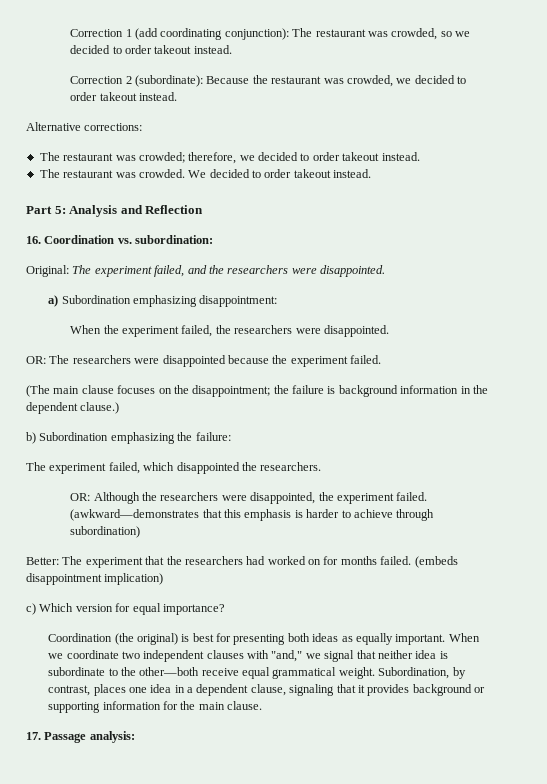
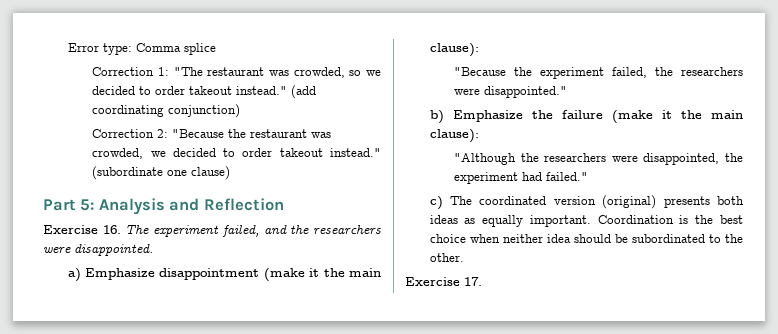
- Correction 1 (add coordinating conjunction): The restaurant was crowded, so we decided to order takeout instead.
- Correction 2 (subordinate): Because the restaurant was crowded, we decided to order takeout instead.
- Alternative corrections:
- The restaurant was crowded; therefore, we decided to order takeout instead.
- The restaurant was crowded. We decided to order takeout instead.
+ Error type: Comma splice
+ Correction 1: "The restaurant was crowded, so we decided to order takeout instead." (add coordinating conjunction)
+ Correction 2: "Because the restaurant was crowded, we decided to order takeout instead." (subordinate one clause)
- 16. Coordination vs. subordination:
- Original: The experiment failed, and the researchers were disappointed.
+ Exercise 16. The experiment failed, and the researchers were disappointed.
- a) Subordination emphasizing disappointment:
- When the experiment failed, the researchers were disappointed.
- OR: The researchers were disappointed because the experiment failed.
- (The main clause focuses on the disappointment; the failure is background information in the dependent clause.)
- b) Subordination emphasizing the failure:
- The experiment failed, which disappointed the researchers.
- OR: Although the researchers were disappointed, the experiment failed. (awkward—demonstrates that this emphasis is harder to achieve through subordination)
- Better: The experiment that the researchers had worked on for months failed. (embeds disappointment implication)
- c) Which version for equal importance?
- Coordination (the original) is best for presenting both ideas as equally important.
+ a) Emphasize disappointment (make it the main clause):
+ "Because the experiment failed, the researchers were disappointed."
+ b) Emphasize the failure (make it the main clause):
+ "Although the researchers were disappointed, the experiment had failed."
+ c) The coordinated version (original) presents both ideas as equally important.
- When we coordinate two independent clauses with "and," we signal that neither idea is subordinate to the other—both receive equal grammatical weight. Subordination, by contrast, places one idea in a dependent clause, signaling that it provides background or supporting information for the main clause.
- 17. Passage analysis:
+ Coordination is the best choice when neither idea should be subordinated to the other.
+ Exercise 17.

